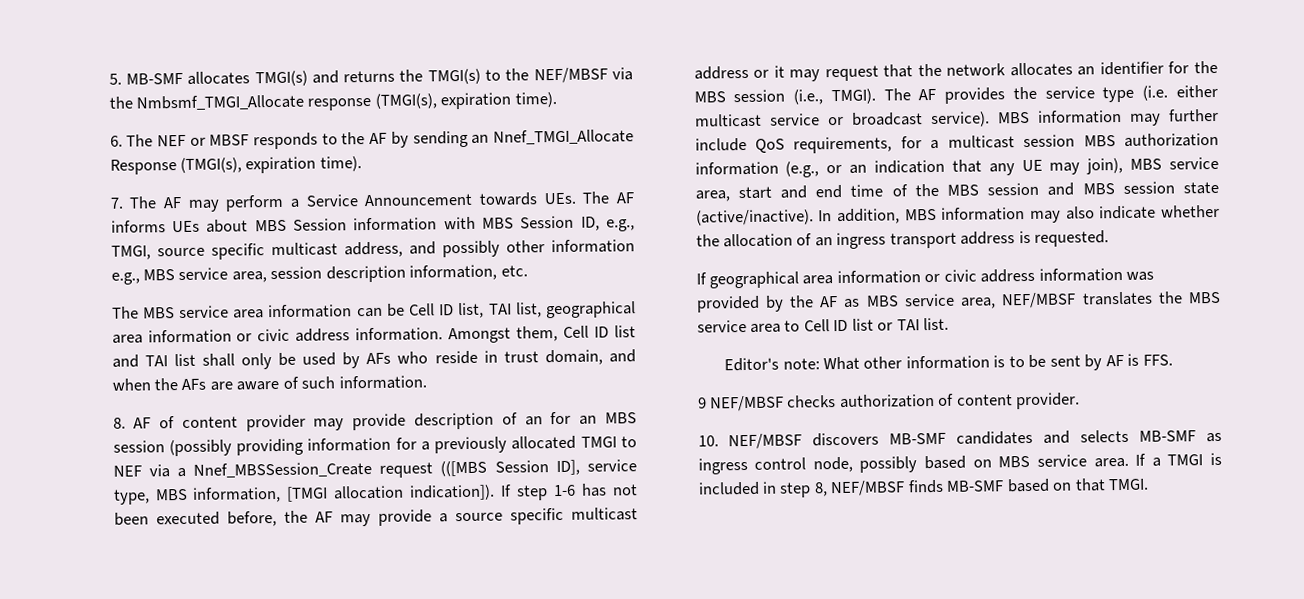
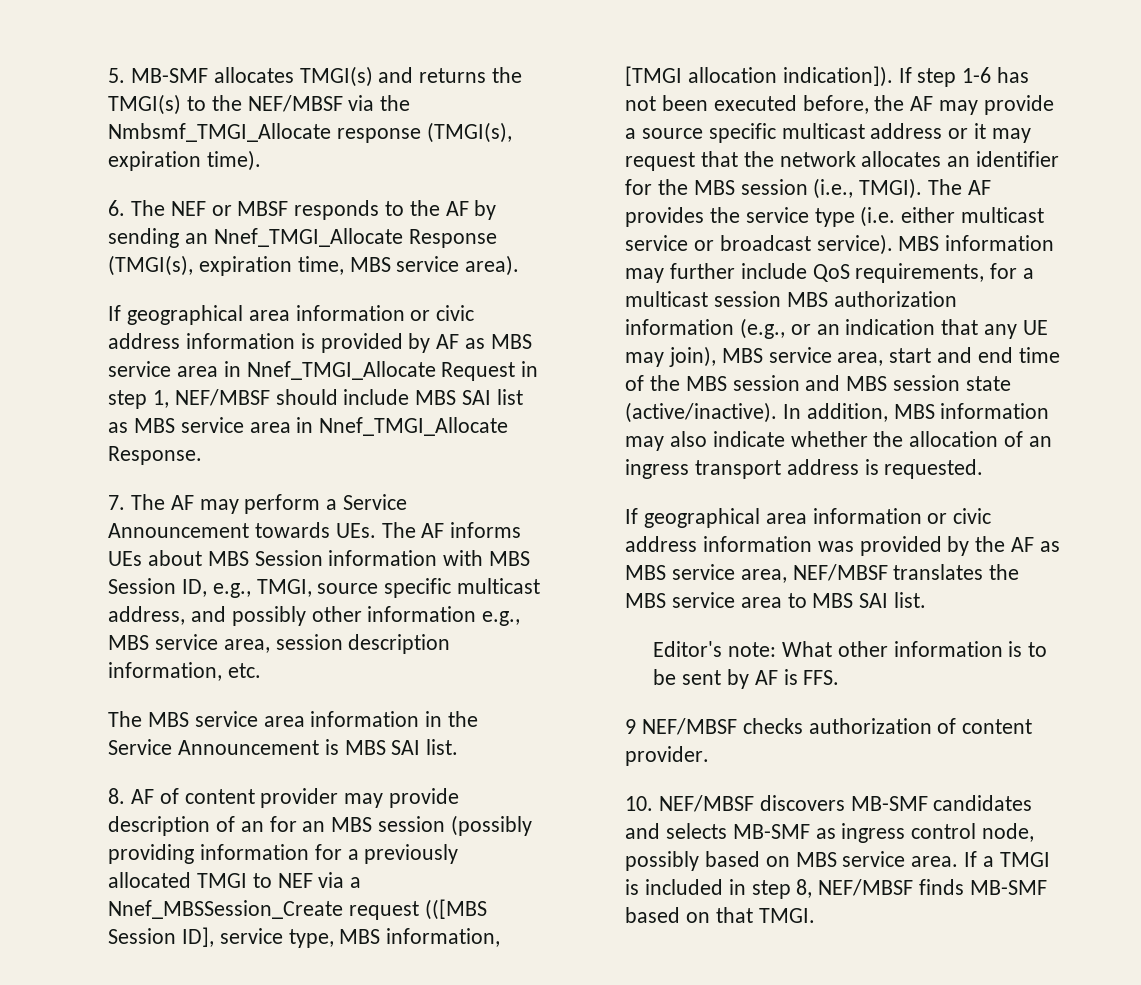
- 6. The NEF or MBSF responds to the AF by sending an Nnef_TMGI_Allocate Response (TMGI(s), expiration time).
+ 6. The NEF or MBSF responds to the AF by sending an Nnef_TMGI_Allocate Response (TMGI(s), expiration time, MBS service area).
+ If geographical area information or civic address information is provided by AF as MBS service area in Nnef_TMGI_Allocate Request in step 1, NEF/MBSF should include MBS SAI list as MBS service area in Nnef_TMGI_Allocate Response.
- The MBS service area information can be Cell ID list, TAI list, geographical area information or civic address information. Amongst them, Cell ID list and TAI list shall only be used by AFs who reside in trust domain, and when the AFs are aware of such information.
+ The MBS service area information in the Service Announcement is MBS SAI list.
- If geographical area information or civic address information was provided by the AF as MBS service area, NEF/MBSF translates the MBS service area to Cell ID list or TAI list.
+ If geographical area information or civic address information was provided by the AF as MBS service area, NEF/MBSF translates the MBS service area to MBS SAI list.

